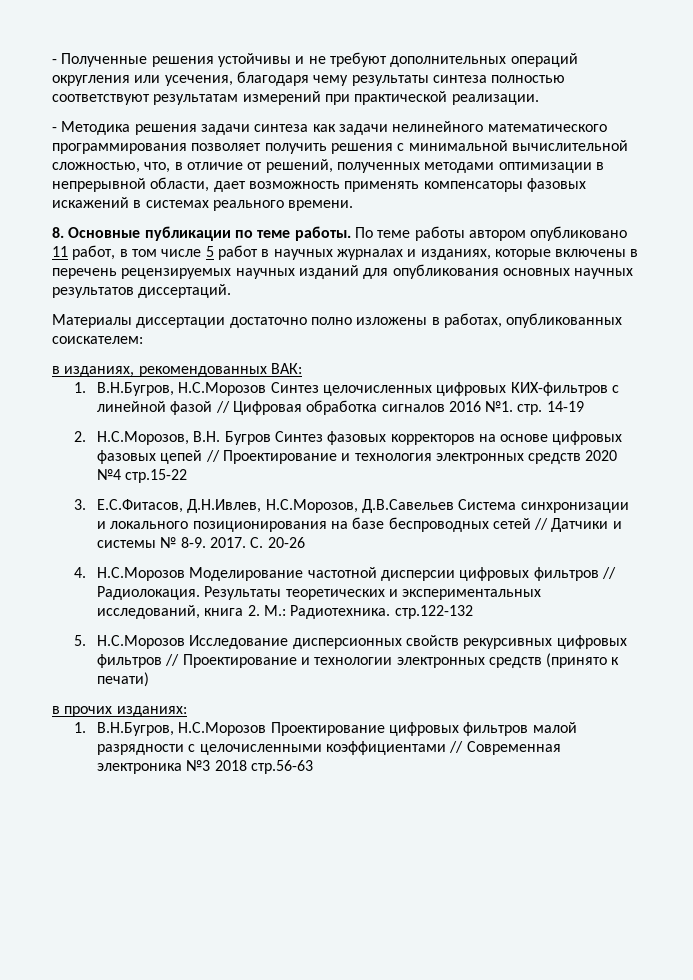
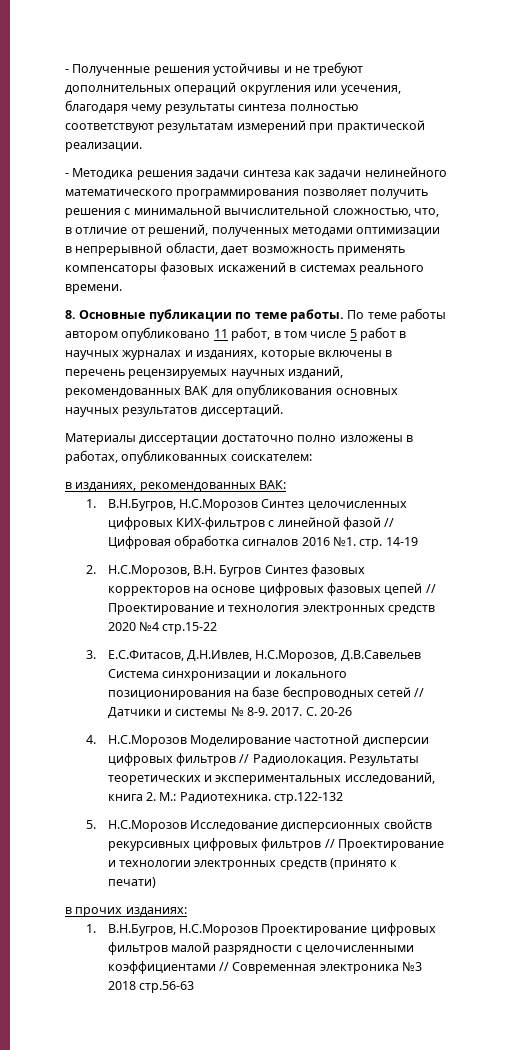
- По теме работы автором опубликовано 11 работ, в том числе 5 работ в научных журналах и изданиях, которые включены в перечень рецензируемых научных изданий для опубликования основных научных результатов диссертаций.
+ По теме работы автором опубликовано 11 работ, в том числе 5 работ в научных журналах и изданиях, которые включены в перечень рецензируемых научных изданий, рекомендованных ВАК для опубликования основных научных результатов диссертаций.

